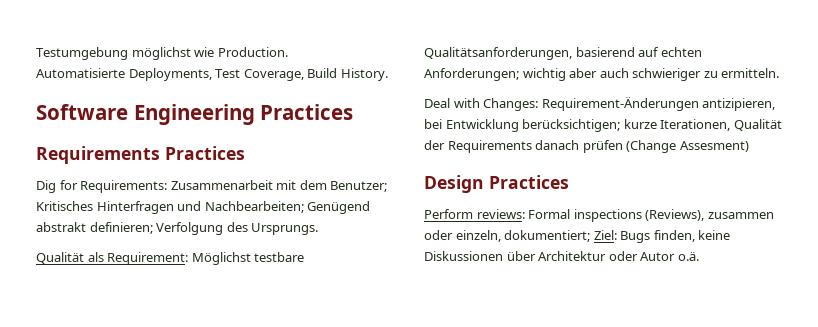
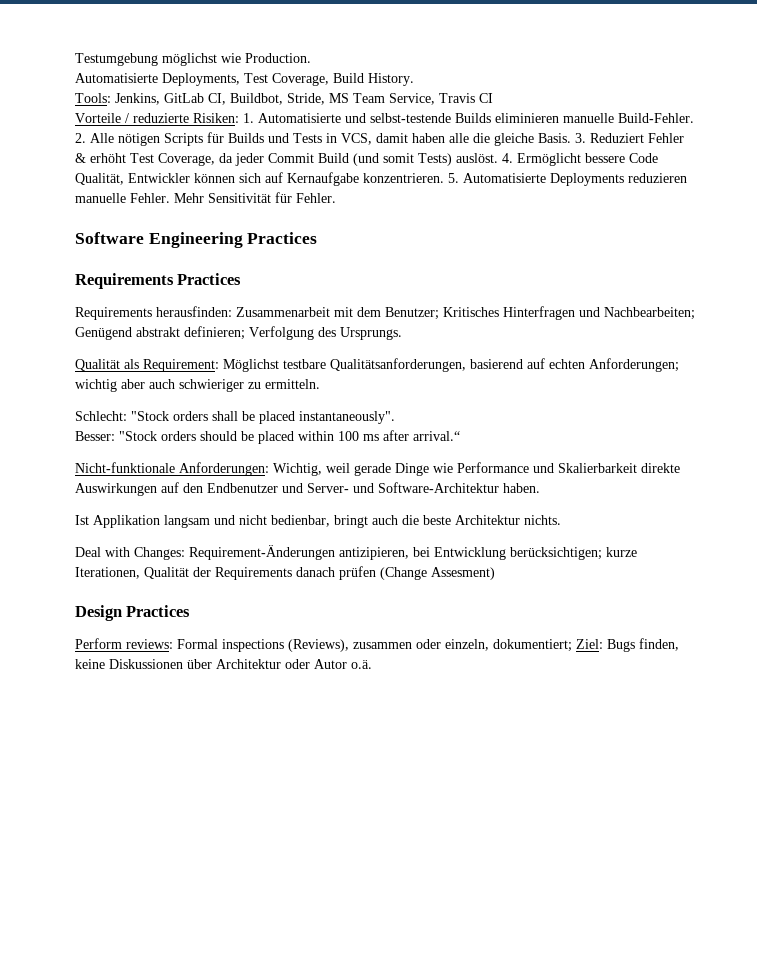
+ Tools: Jenkins, GitLab CI, Buildbot, Stride, MS Team Service, Travis CI
+ Vorteile / reduzierte Risiken: 1. Automatisierte und selbst-testende Builds eliminieren manuelle Build-Fehler. 2. Alle nötigen Scripts für Builds und Tests in VCS, damit haben alle die gleiche Basis. 3. Reduziert Fehler & erhöht Test Coverage, da jeder Commit Build (und somit Tests) auslöst. 4. Ermöglicht bessere Code Qualität, Entwickler können sich auf Kernaufgabe konzentrieren. 5. Automatisierte Deployments reduzieren manuelle Fehler. Mehr Sensitivität für Fehler.
- Dig for Requirements: Zusammenarbeit mit dem Benutzer; Kritisches Hinterfragen und Nachbearbeiten; Genügend abstrakt definieren; Verfolgung des Ursprungs.
+ Requirements herausfinden: Zusammenarbeit mit dem Benutzer; Kritisches Hinterfragen und Nachbearbeiten; Genügend abstrakt definieren; Verfolgung des Ursprungs.
+ Schlecht: "Stock orders shall be placed instantaneously".
+ Besser: "Stock orders should be placed within 100 ms after arrival.“
+ Nicht-funktionale Anforderungen: Wichtig, weil gerade Dinge wie Performance und Skalierbarkeit direkte Auswirkungen auf den Endbenutzer und Server- und Software-Architektur haben.
+ Ist Applikation langsam und nicht bedienbar, bringt auch die beste Architektur nichts.

